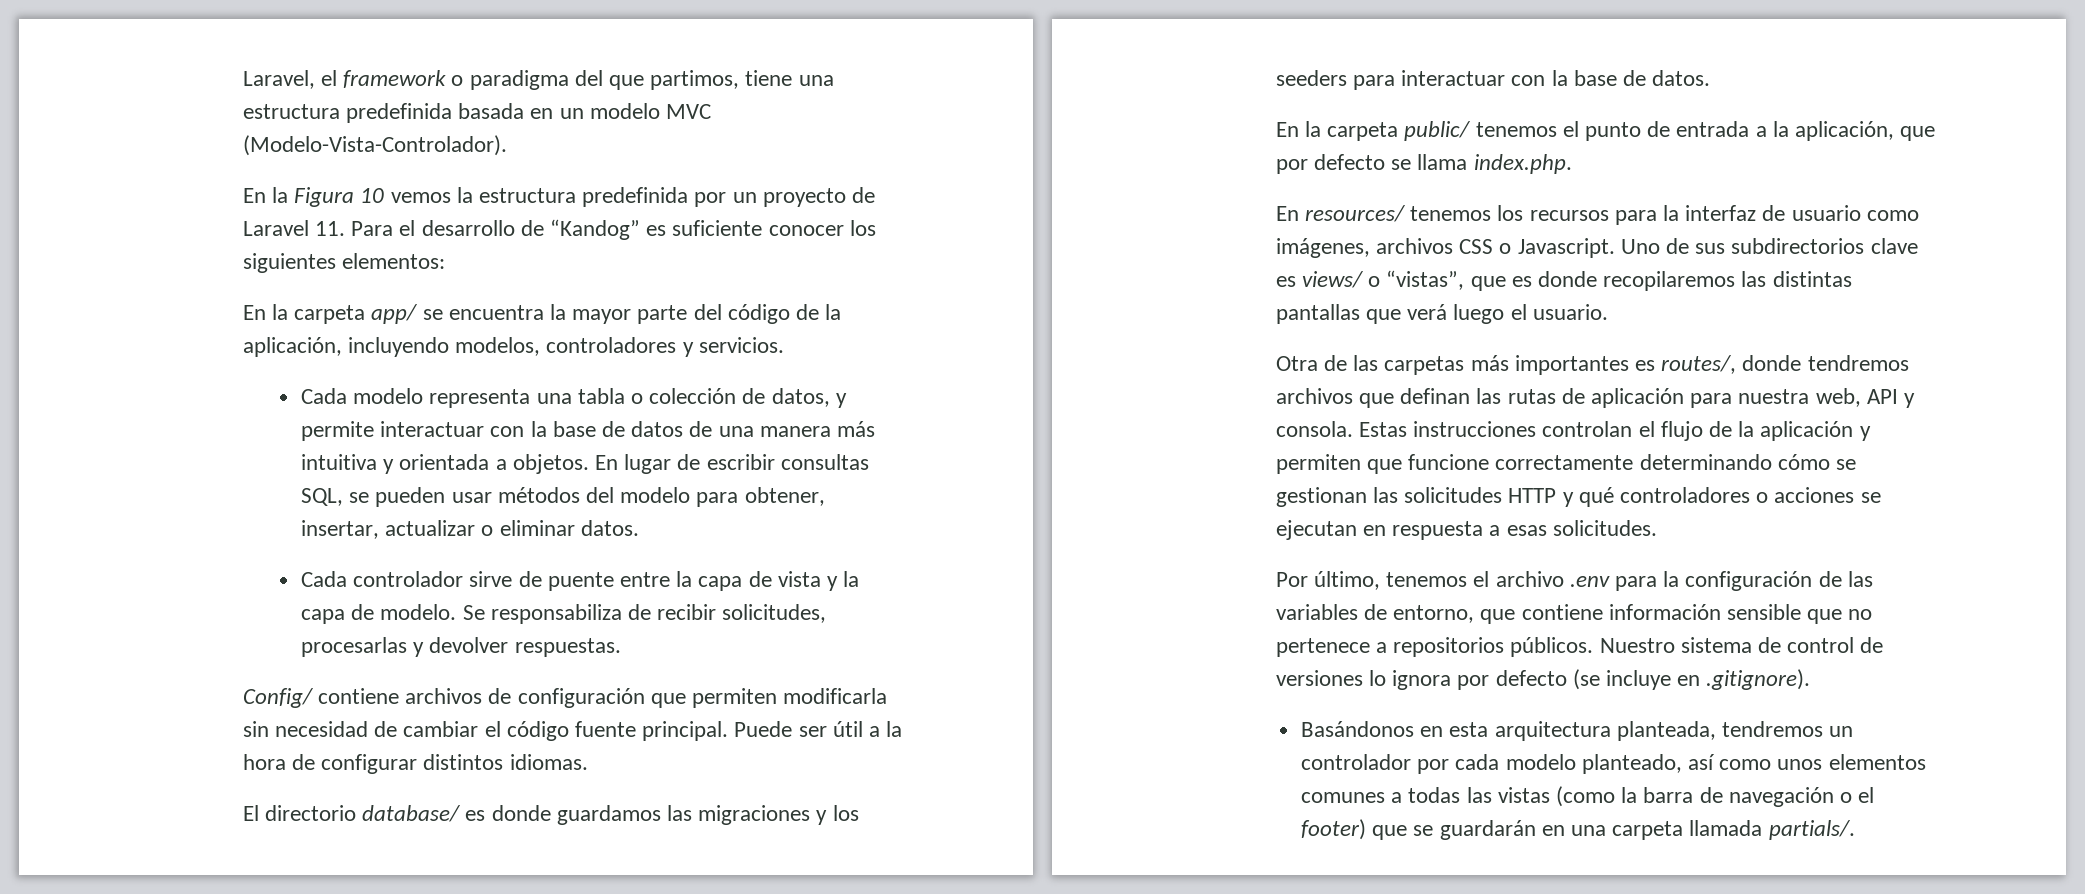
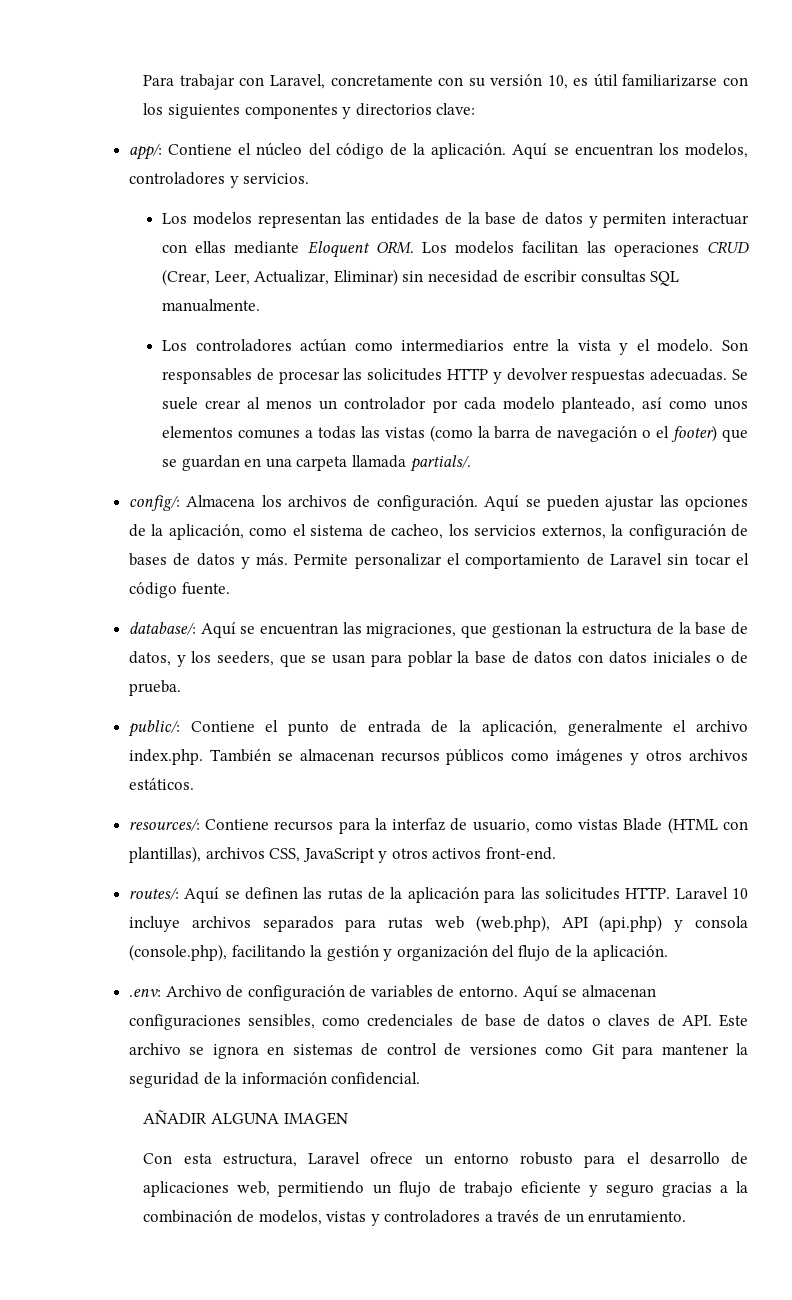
- Laravel, el framework o paradigma del que partimos, tiene una estructura predefinida basada en un modelo MVC (Modelo-Vista-Controlador).
- En la Figura 10 vemos la estructura predefinida por un proyecto de Laravel 11. Para el desarrollo de “Kandog” es suficiente conocer los siguientes elementos:
- En la carpeta app/ se encuentra la mayor parte del código de la aplicación, incluyendo modelos, controladores y servicios.
- Cada modelo representa una tabla o colección de datos, y permite interactuar con la base de datos de una manera más intuitiva y orientada a objetos. En lugar de escribir consultas SQL, se pueden usar métodos del modelo para obtener, insertar, actualizar o eliminar datos.
- Cada controlador sirve de puente entre la capa de vista y la capa de modelo. Se responsabiliza de recibir solicitudes, procesarlas y devolver respuestas.
- Config/ contiene archivos de configuración que permiten modificarla sin necesidad de cambiar el código fuente principal. Puede ser útil a la hora de configurar distintos idiomas.
- El directorio database/ es donde guardamos las migraciones y los seeders para interactuar con la base de datos.
- En la carpeta public/ tenemos el punto de entrada a la aplicación, que por defecto se llama index.php.
- En resources/ tenemos los recursos para la interfaz de usuario como imágenes, archivos CSS o Javascript. Uno de sus subdirectorios clave es views/ o “vistas”, que es donde recopilaremos las distintas pantallas que verá luego el usuario.
- Otra de las carpetas más importantes es routes/, donde tendremos archivos que definan las rutas de aplicación para nuestra web, API y consola. Estas instrucciones controlan el flujo de la aplicación y permiten que funcione correctamente determinando cómo se gestionan las solicitudes HTTP y qué controladores o acciones se ejecutan en respuesta a esas solicitudes.
- Por último, tenemos el archivo .env para la configuración de las variables de entorno, que contiene información sensible que no pertenece a repositorios públicos. Nuestro sistema de control de versiones lo ignora por defecto (se incluye en .gitignore).
- Basándonos en esta arquitectura planteada, tendremos un controlador por cada modelo planteado, así como unos elementos comunes a todas las vistas (como la barra de navegación o el footer) que se guardarán en una carpeta llamada partials/.
+ Para trabajar con Laravel, concretamente con su versión 10, es útil familiarizarse con los siguientes componentes y directorios clave:
+ app/: Contiene el núcleo del código de la aplicación. Aquí se encuentran los modelos, controladores y servicios.
+ Los modelos representan las entidades de la base de datos y permiten interactuar con ellas mediante Eloquent ORM. Los modelos facilitan las operaciones CRUD (Crear, Leer, Actualizar, Eliminar) sin necesidad de escribir consultas SQL manualmente.
+ Los controladores actúan como intermediarios entre la vista y el modelo. Son responsables de procesar las solicitudes HTTP y devolver respuestas adecuadas. Se suele crear al menos un controlador por cada modelo planteado, así como unos elementos comunes a todas las vistas (como la barra de navegación o el footer) que se guardan en una carpeta llamada partials/.
+ config/: Almacena los archivos de configuración. Aquí se pueden ajustar las opciones de la aplicación, como el sistema de cacheo, los servicios externos, la configuración de bases de datos y más. Permite personalizar el comportamiento de Laravel sin tocar el código fuente.
+ database/: Aquí se encuentran las migraciones, que gestionan la estructura de la base de datos, y los seeders, que se usan para poblar la base de datos con datos iniciales o de prueba.
+ public/: Contiene el punto de entrada de la aplicación, generalmente el archivo index.php. También se almacenan recursos públicos como imágenes y otros archivos estáticos.
+ resources/: Contiene recursos para la interfaz de usuario, como vistas Blade (HTML con plantillas), archivos CSS, JavaScript y otros activos front-end.
+ routes/: Aquí se definen las rutas de la aplicación para las solicitudes HTTP. Laravel 10 incluye archivos separados para rutas web (web.php), API (api.php) y consola (console.php), facilitando la gestión y organización del flujo de la aplicación.
+ .env: Archivo de configuración de variables de entorno. Aquí se almacenan configuraciones sensibles, como credenciales de base de datos o claves de API. Este archivo se ignora en sistemas de control de versiones como Git para mantener la seguridad de la información confidencial.
+ AÑADIR ALGUNA IMAGEN
+ Con esta estructura, Laravel ofrece un entorno robusto para el desarrollo de aplicaciones web, permitiendo un flujo de trabajo eficiente y seguro gracias a la combinación de modelos, vistas y controladores a través de un enrutamiento.

